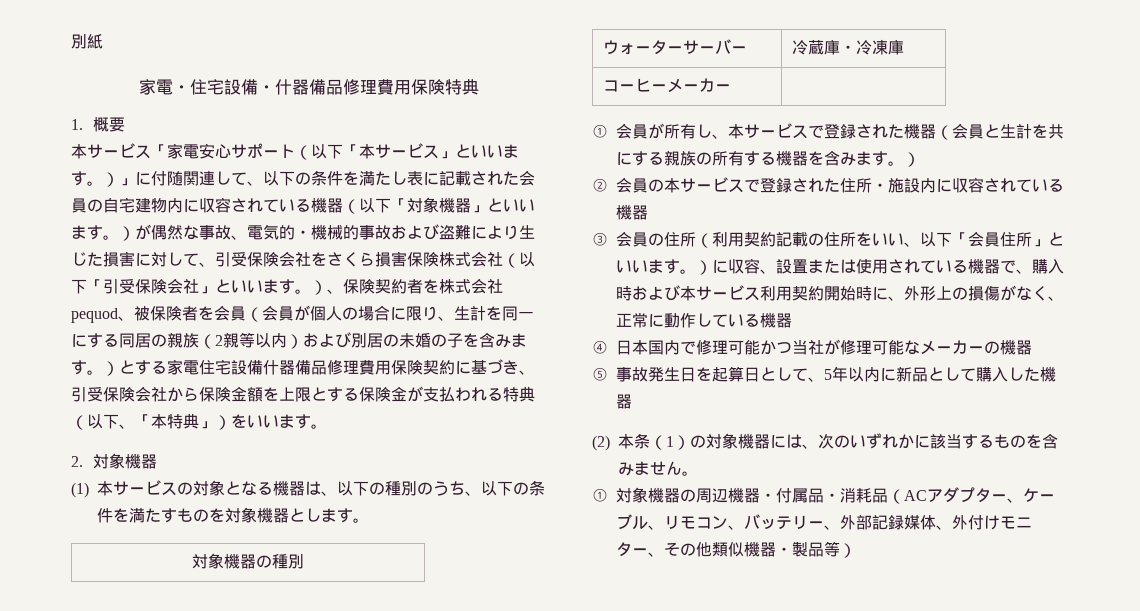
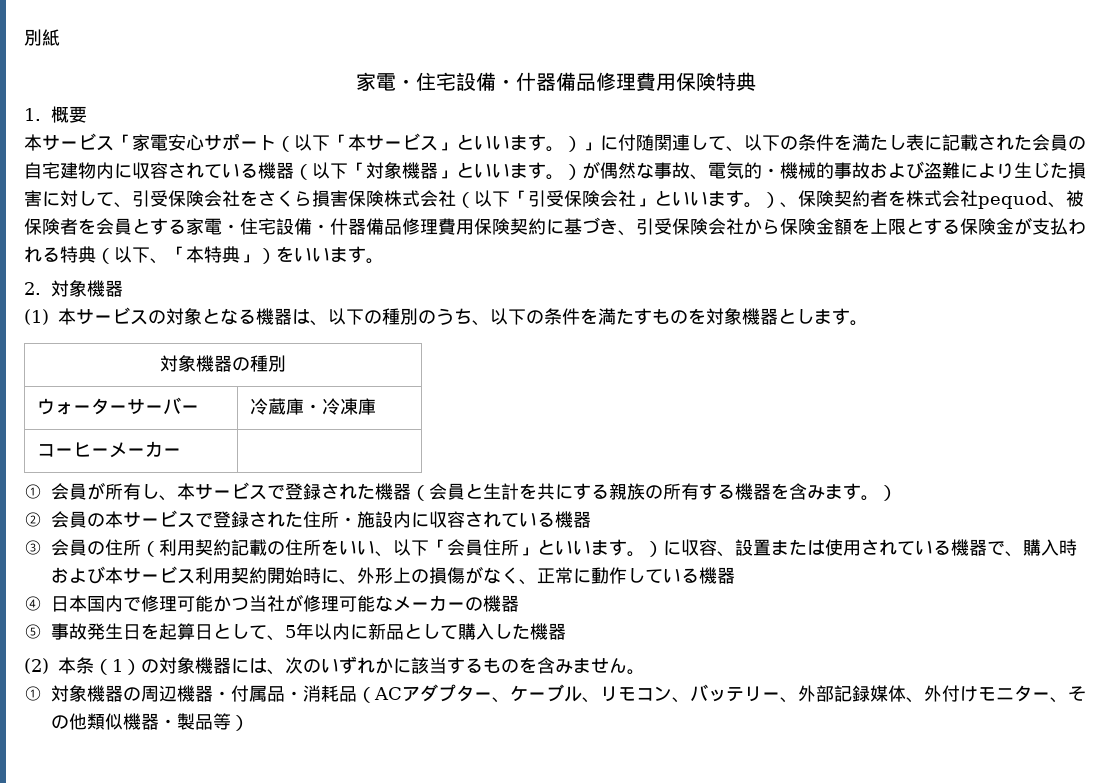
- 本サービス「家電安心サポート（以下「本サービス」といいます。）」に付随関連して、以下の条件を満たし表に記載された会員の自宅建物内に収容されている機器（以下「対象機器」といいます。）が偶然な事故、電気的・機械的事故および盗難により生じた損害に対して、引受保険会社をさくら損害保険株式会社（以下「引受保険会社」といいます。）、保険契約者を株式会社pequod、被保険者を会員（会員が個人の場合に限り、生計を同一にする同居の親族（2親等以内）および別居の未婚の子を含みます。）とする家電住宅設備什器備品修理費用保険契約に基づき、引受保険会社から保険金額を上限とする保険金が支払われる特典（以下、「本特典」）をいいます。
+ 本サービス「家電安心サポート（以下「本サービス」といいます。）」に付随関連して、以下の条件を満たし表に記載された会員の自宅建物内に収容されている機器（以下「対象機器」といいます。）が偶然な事故、電気的・機械的事故および盗難により生じた損害に対して、引受保険会社をさくら損害保険株式会社（以下「引受保険会社」といいます。）、保険契約者を株式会社pequod、被保険者を会員とする家電・住宅設備・什器備品修理費用保険契約に基づき、引受保険会社から保険金額を上限とする保険金が支払われる特典（以下、「本特典」）をいいます。

